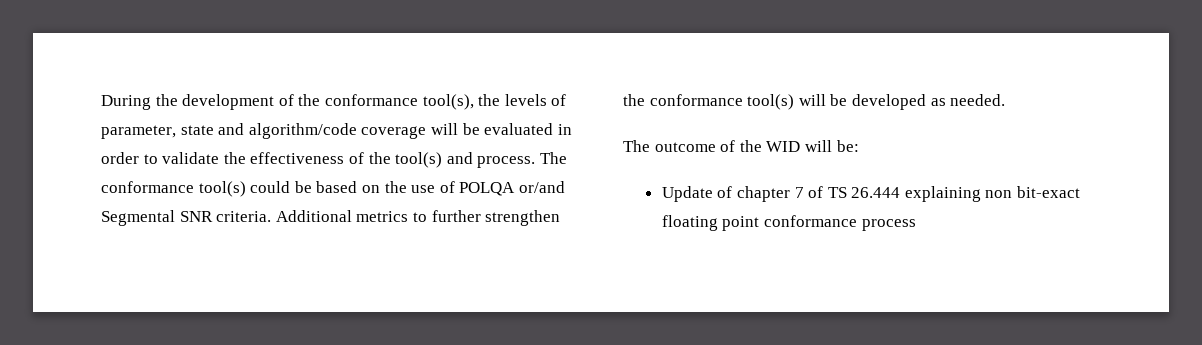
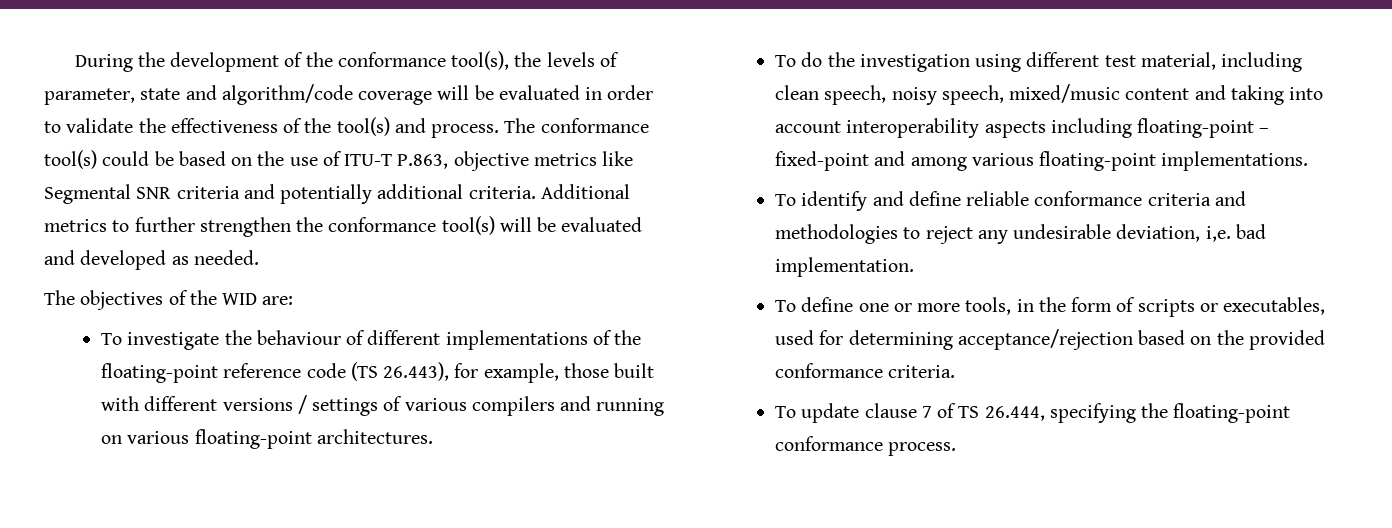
- The conformance tool(s) could be based on the use of POLQA or/and Segmental SNR criteria.
+ The conformance tool(s) could be based on the use of ITU-T P.863, objective metrics like Segmental SNR criteria and potentially additional criteria.
- Additional metrics to further strengthen the conformance tool(s) will be developed as needed.
+ Additional metrics to further strengthen the conformance tool(s) will be evaluated and developed as needed.
- The outcome of the WID will be:
- Update of chapter 7 of TS 26.444 explaining non bit-exact floating point conformance process
+ The objectives of the WID are:
+ To investigate the behaviour of different implementations of the floating-point reference code (TS 26.443), for example, those built with different versions / settings of various compilers and running on various floating-point architectures.
+ To do the investigation using different test material, including clean speech, noisy speech, mixed/music content and taking into account interoperability aspects including floating-point – fixed-point and among various floating-point implementations.
+ To identify and define reliable conformance criteria and methodologies to reject any undesirable deviation, i,e. bad implementation.
+ To define one or more tools, in the form of scripts or executables, used for determining acceptance/rejection based on the provided conformance criteria.
+ To update clause 7 of TS 26.444, specifying the floating-point conformance process.

